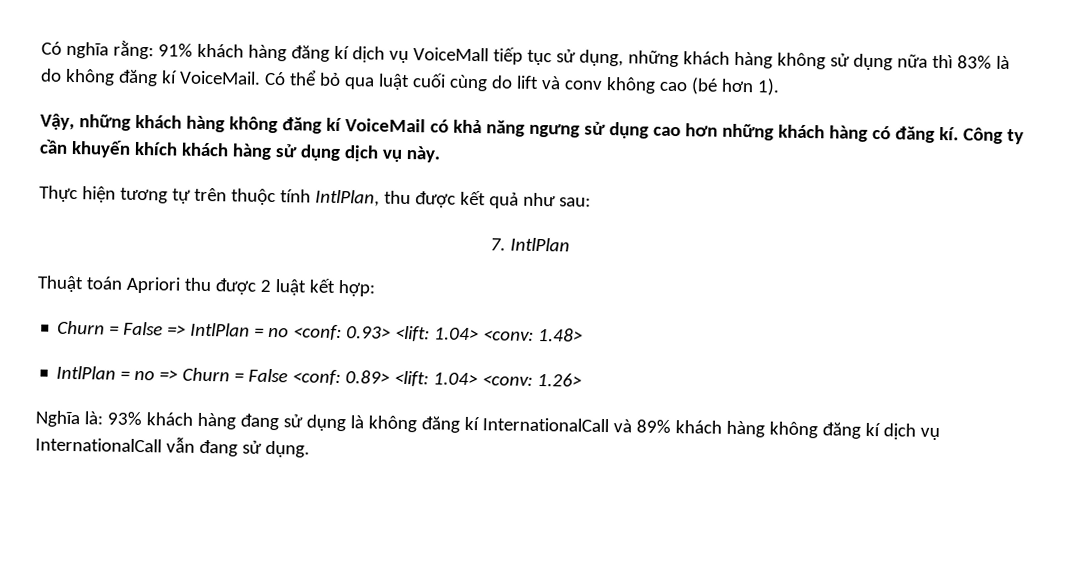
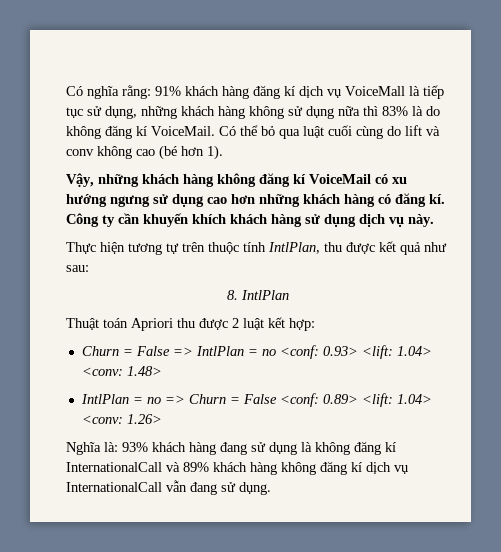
- Có nghĩa rằng: 91% khách hàng đăng kí dịch vụ VoiceMall tiếp tục sử dụng, những khách hàng không sử dụng nữa thì 83% là do không đăng kí VoiceMail.
+ Có nghĩa rằng: 91% khách hàng đăng kí dịch vụ VoiceMall là tiếp tục sử dụng, những khách hàng không sử dụng nữa thì 83% là do không đăng kí VoiceMail.
- Vậy, những khách hàng không đăng kí VoiceMail có khả năng ngưng sử dụng cao hơn những khách hàng có đăng kí.
+ Vậy, những khách hàng không đăng kí VoiceMail có xu hướng ngưng sử dụng cao hơn những khách hàng có đăng kí.
- 7. IntlPlan
+ 8. IntlPlan

